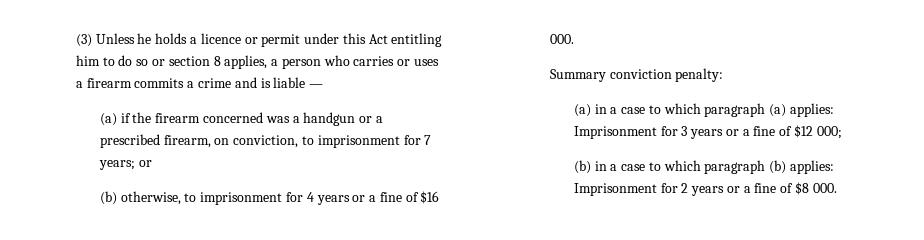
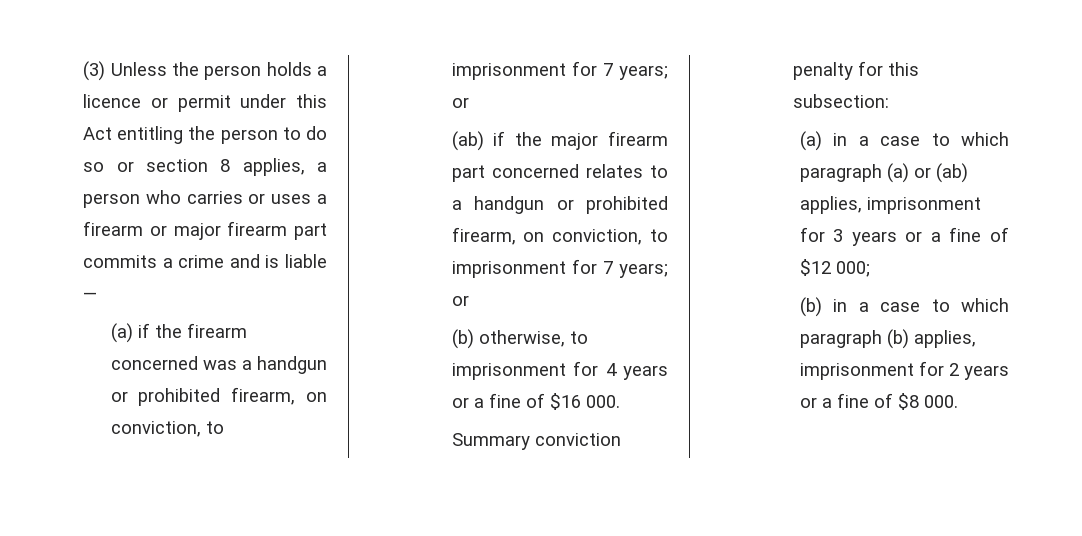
- (3) Unless he holds a licence or permit under this Act entitling him to do so or section 8 applies, a person who carries or uses a firearm commits a crime and is liable —
+ (3) Unless the person holds a licence or permit under this Act entitling the person to do so or section 8 applies, a person who carries or uses a firearm or major firearm part commits a crime and is liable —
- (a) if the firearm concerned was a handgun or a prescribed firearm, on conviction, to imprisonment for 7 years; or
+ (a) if the firearm concerned was a handgun or prohibited firearm, on conviction, to imprisonment for 7 years; or
+ (ab) if the major firearm part concerned relates to a handgun or prohibited firearm, on conviction, to imprisonment for 7 years; or
- Summary conviction penalty:
+ Summary conviction penalty for this subsection:
- (a) in a case to which paragraph (a) applies: Imprisonment for 3 years or a fine of $12 000;
+ (a) in a case to which paragraph (a) or (ab) applies, imprisonment for 3 years or a fine of $12 000;
- (b) in a case to which paragraph (b) applies: Imprisonment for 2 years or a fine of $8 000.
+ (b) in a case to which paragraph (b) applies, imprisonment for 2 years or a fine of $8 000.

